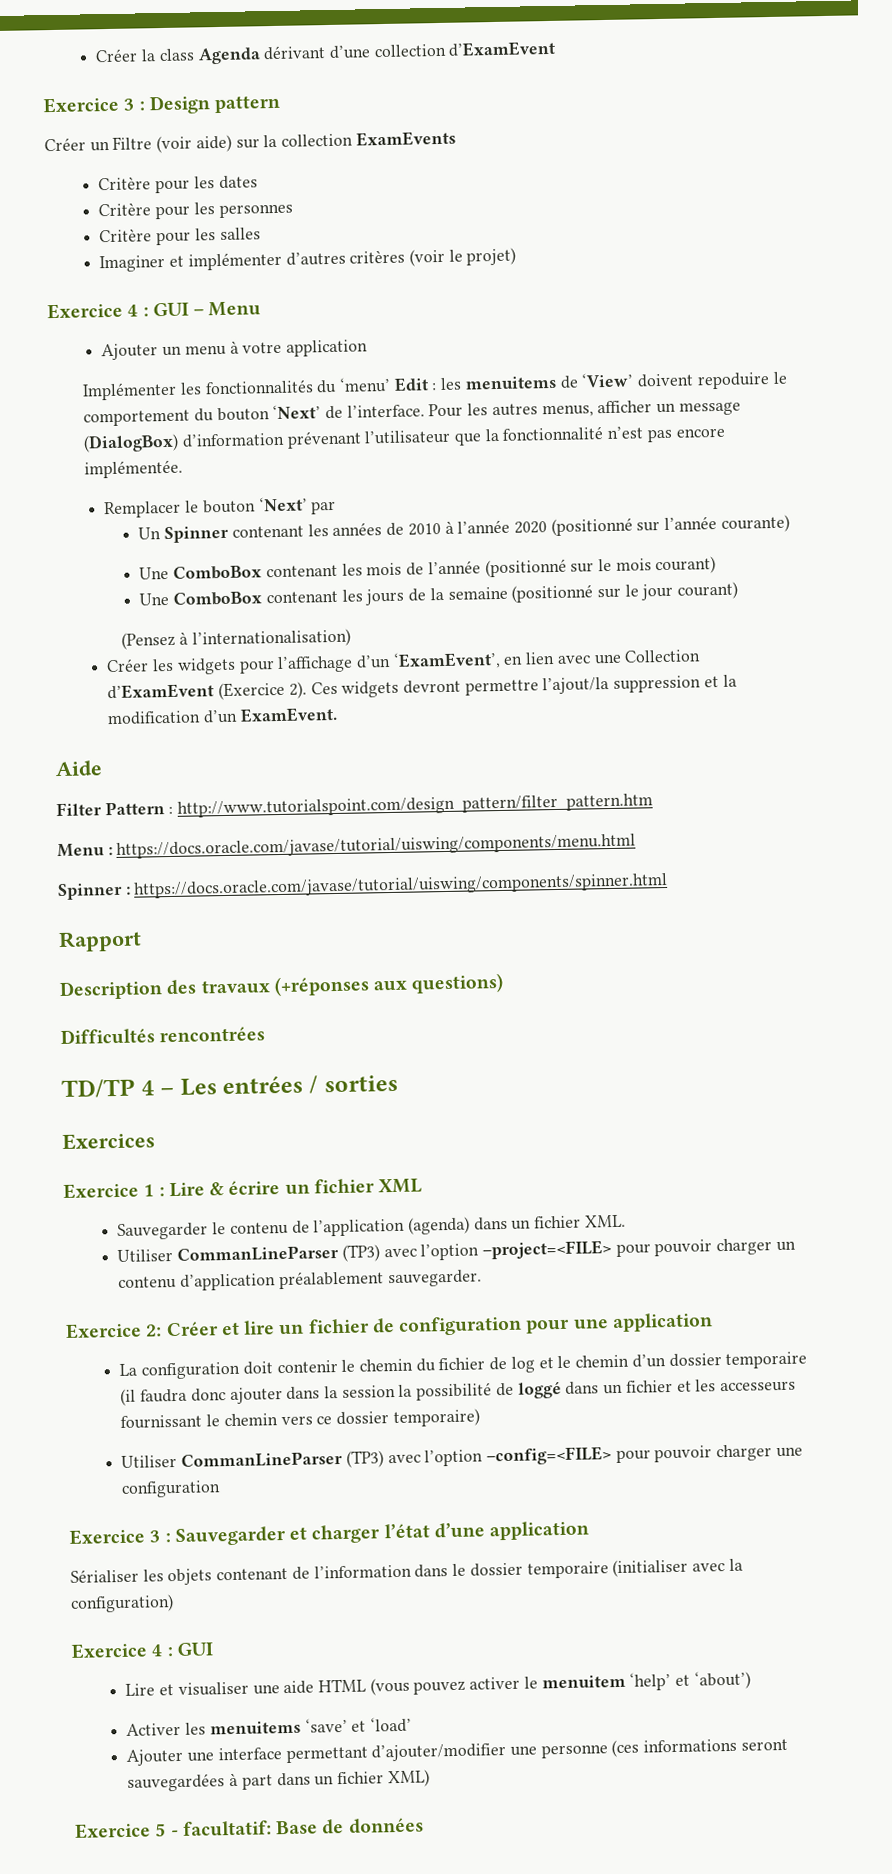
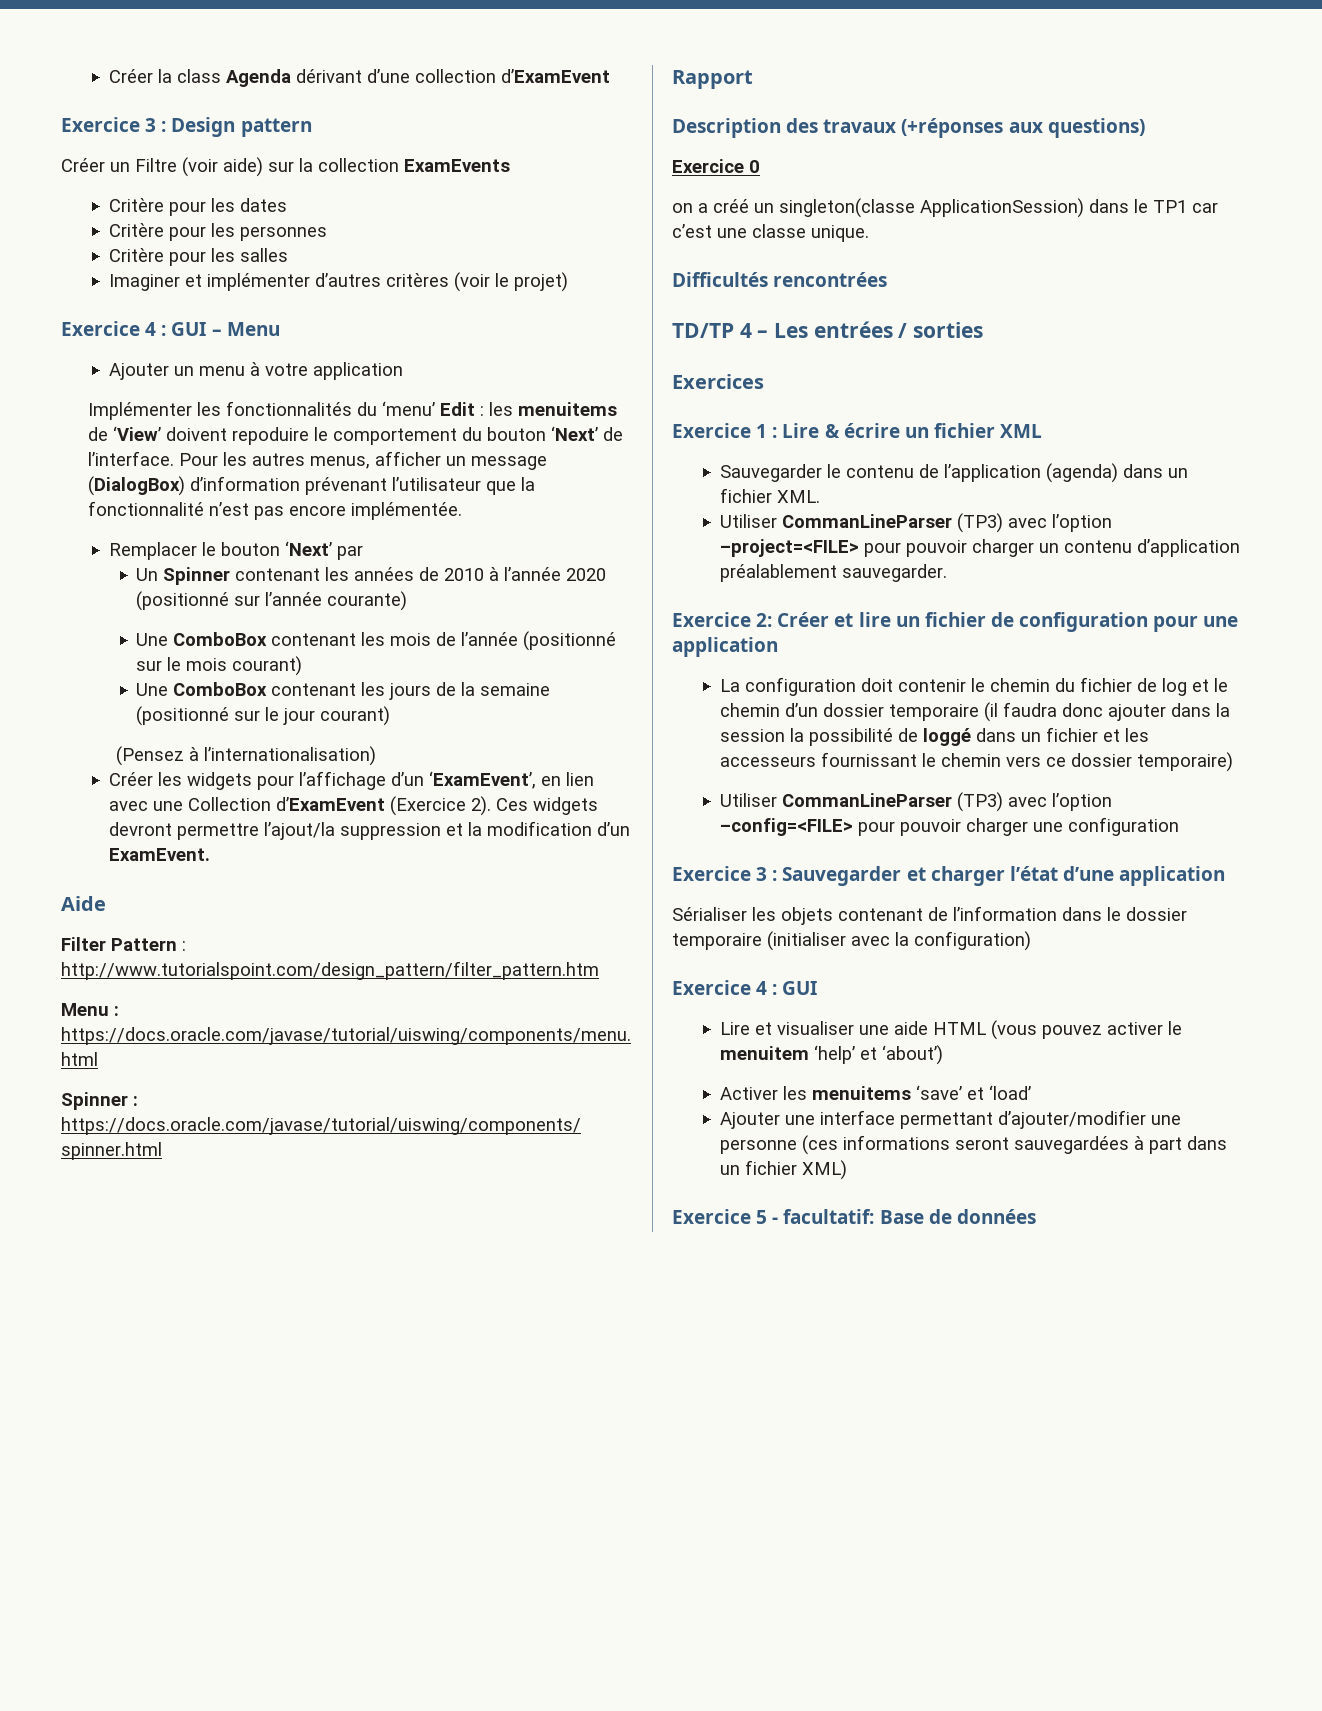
+ Exercice 0
+ on a créé un singleton(classe ApplicationSession) dans le TP1 car c’est une classe unique.

